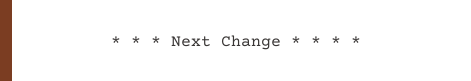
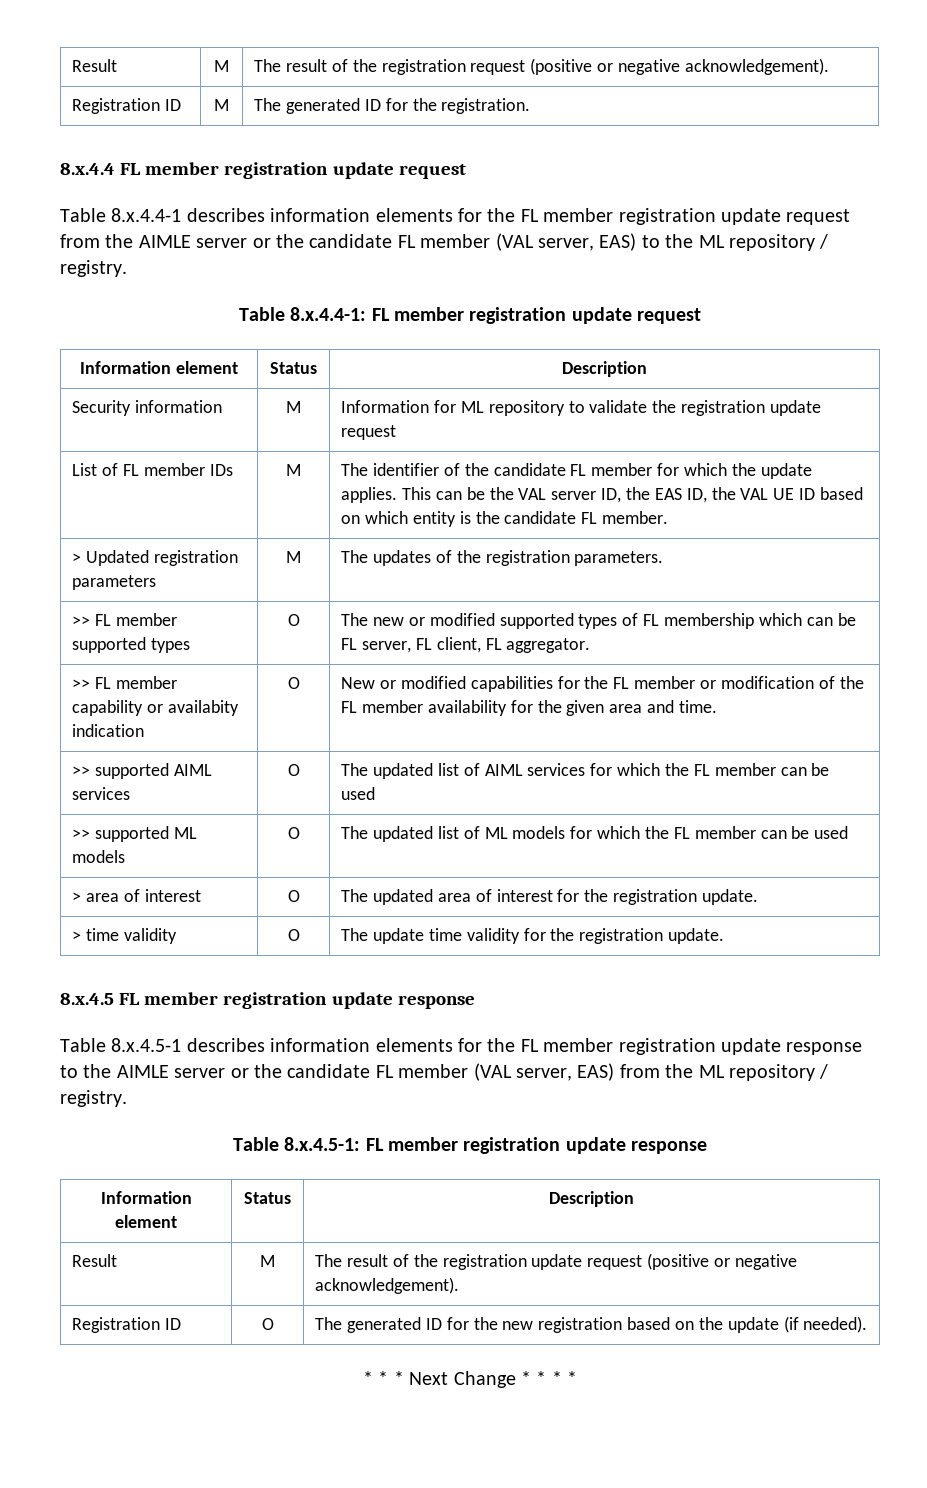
+ Result | M | The result of the registration request (positive or negative acknowledgement).
+ Registration ID | M | The generated ID for the registration.
+ 8.x.4.4 FL member registration update request
+ Table 8.x.4.4-1 describes information elements for the FL member registration update request from the AIMLE server or the candidate FL member (VAL server, EAS) to the ML repository / registry.
+ Table 8.x.4.4-1: FL member registration update request
+ Information element | Status | Description
+ Security information | M | Information for ML repository to validate the registration update request
+ List of FL member IDs | M | The identifier of the candidate FL member for which the update applies. This can be the VAL server ID, the EAS ID, the VAL UE ID based on which entity is the candidate FL member.
+ > Updated registration parameters | M | The updates of the registration parameters.
+ >> FL member supported types | O | The new or modified supported types of FL membership which can be FL server, FL client, FL aggregator.
+ >> FL member capability or availabity indication | O | New or modified capabilities for the FL member or modification of the FL member availability for the given area and time.
+ >> supported AIML services | O | The updated list of AIML services for which the FL member can be used
+ >> supported ML models | O | The updated list of ML models for which the FL member can be used
+ > area of interest | O | The updated area of interest for the registration update.
+ > time validity | O | The update time validity for the registration update.
+ 8.x.4.5 FL member registration update response
+ Table 8.x.4.5-1 describes information elements for the FL member registration update response to the AIMLE server or the candidate FL member (VAL server, EAS) from the ML repository / registry.
+ Table 8.x.4.5-1: FL member registration update response
+ Information element | Status | Description
+ Result | M | The result of the registration update request (positive or negative acknowledgement).
+ Registration ID | O | The generated ID for the new registration based on the update (if needed).

